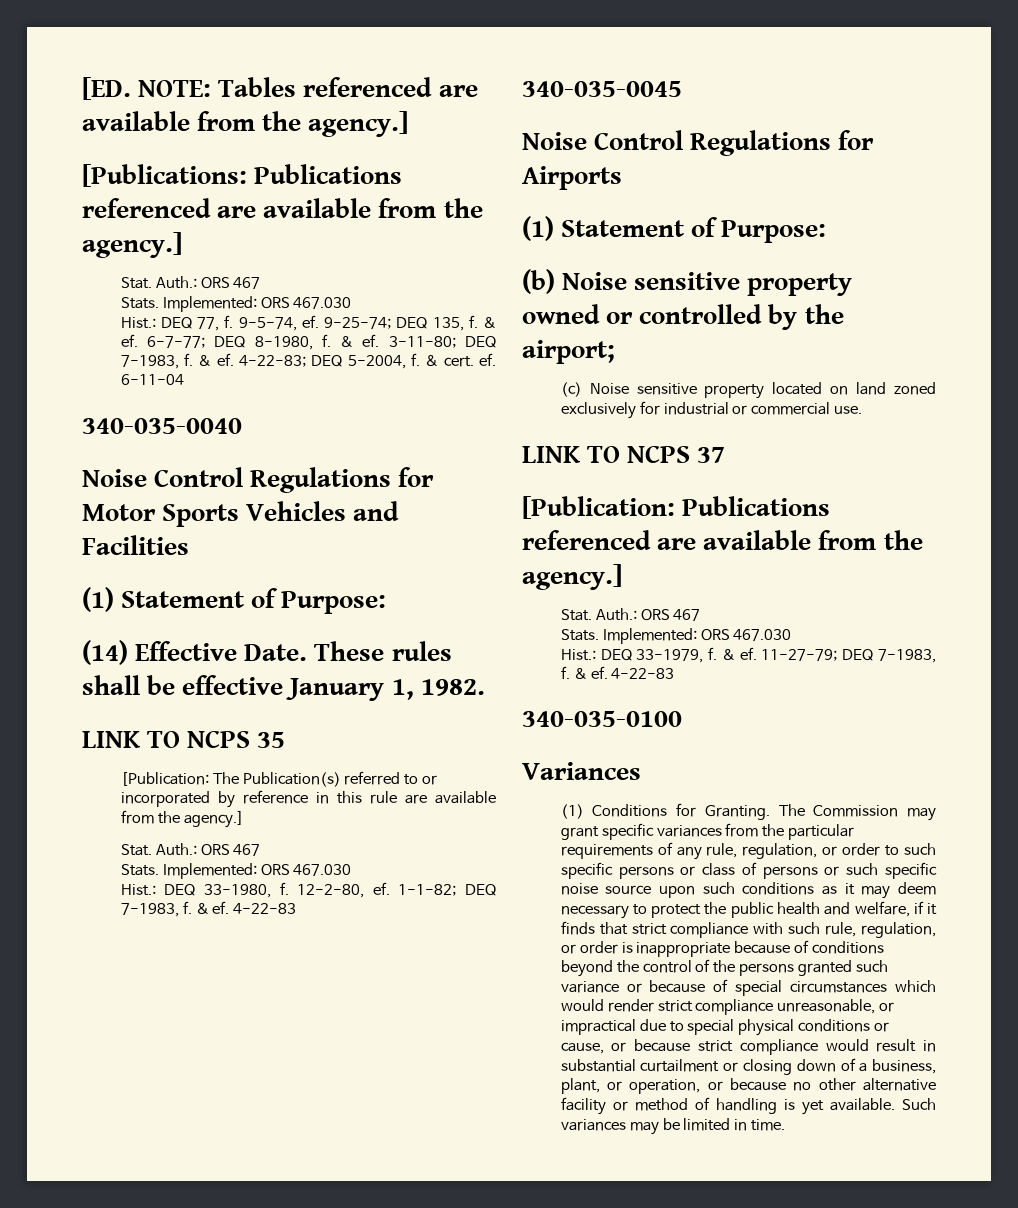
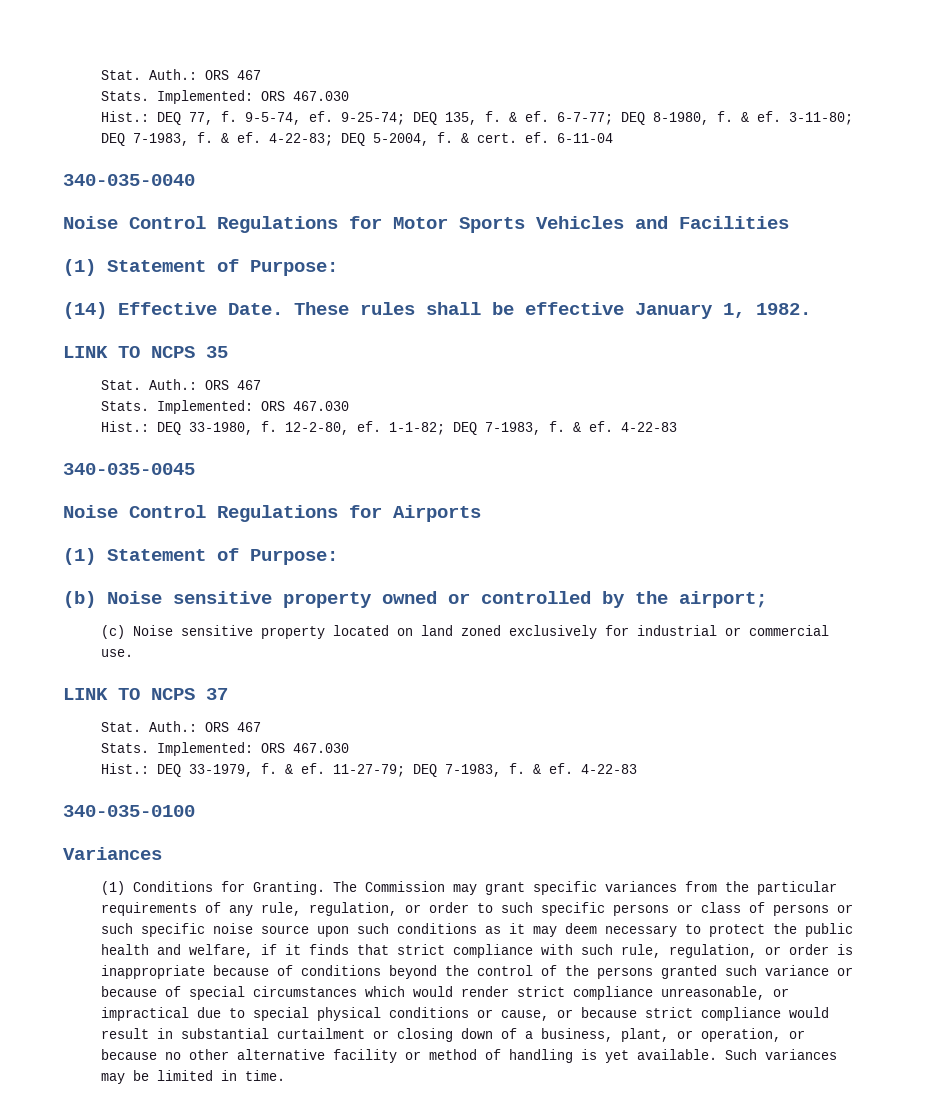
- [ED. NOTE: Tables referenced are available from the agency.]
- [Publications: Publications referenced are available from the agency.]
- [Publication: The Publication(s) referred to or incorporated by reference in this rule are available from the agency.]
- [Publication: Publications referenced are available from the agency.]

